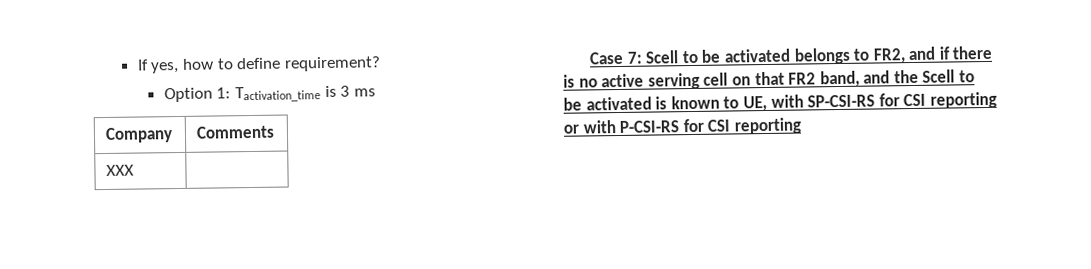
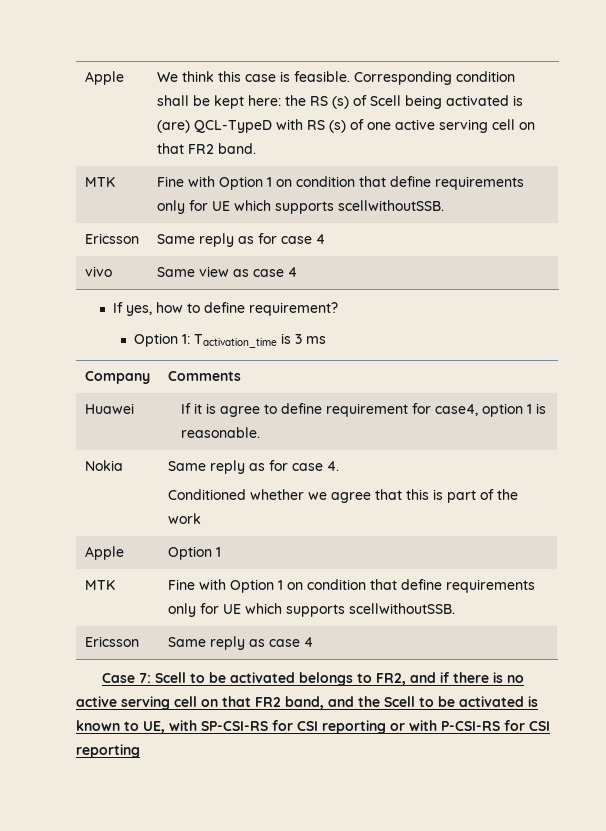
+ Apple | We think this case is feasible. Corresponding condition shall be kept here: the RS (s) of Scell being activated is (are) QCL-TypeD with RS (s) of one active serving cell on that FR2 band.
+ MTK | Fine with Option 1 on condition that define requirements only for UE which supports scellwithoutSSB.
+ Ericsson | Same reply as for case 4
+ vivo | Same view as case 4
- XXX |
+ Huawei | If it is agree to define requirement for case4, option 1 is reasonable.
+ Nokia | Same reply as for case 4.
+ Conditioned whether we agree that this is part of the work
+ Apple | Option 1
+ MTK | Fine with Option 1 on condition that define requirements only for UE which supports scellwithoutSSB.
+ Ericsson | Same reply as case 4

